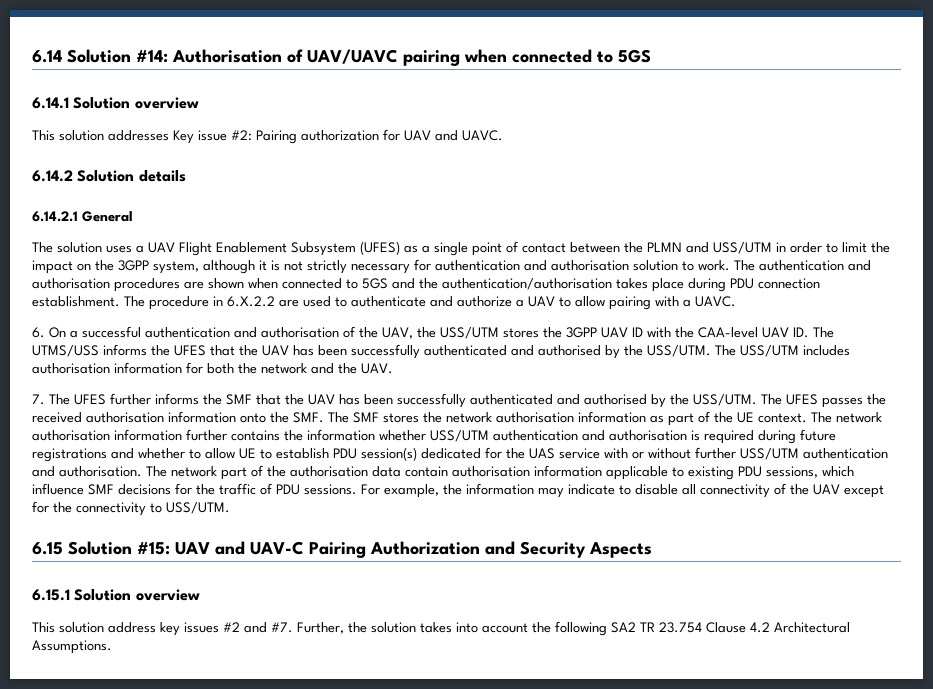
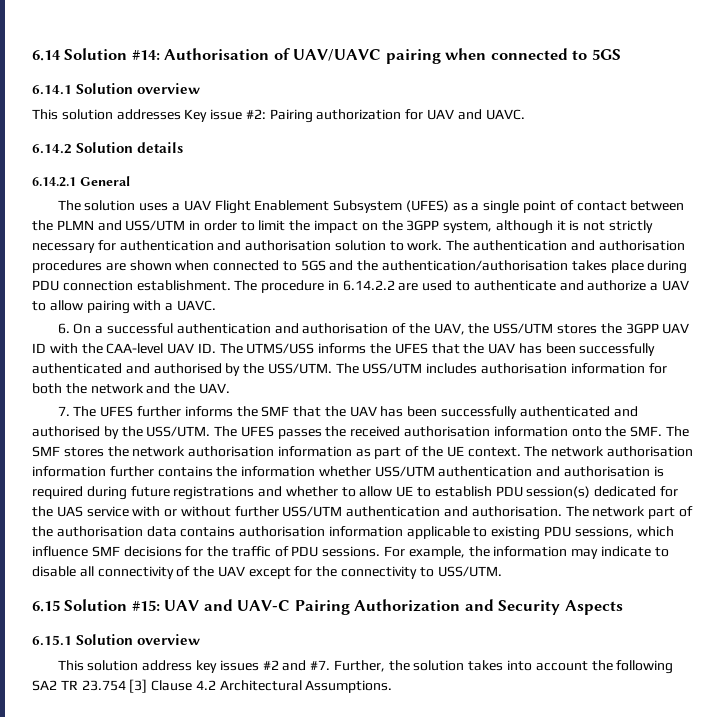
- The procedure in 6.X.2.2 are used to authenticate and authorize a UAV to allow pairing with a UAVC.
+ The procedure in 6.14.2.2 are used to authenticate and authorize a UAV to allow pairing with a UAVC.
- The network part of the authorisation data contain authorisation information applicable to existing PDU sessions, which influence SMF decisions for the traffic of PDU sessions.
+ The network part of the authorisation data contains authorisation information applicable to existing PDU sessions, which influence SMF decisions for the traffic of PDU sessions.
- Further, the solution takes into account the following SA2 TR 23.754 Clause 4.2 Architectural Assumptions.
+ Further, the solution takes into account the following SA2 TR 23.754 [3] Clause 4.2 Architectural Assumptions.

